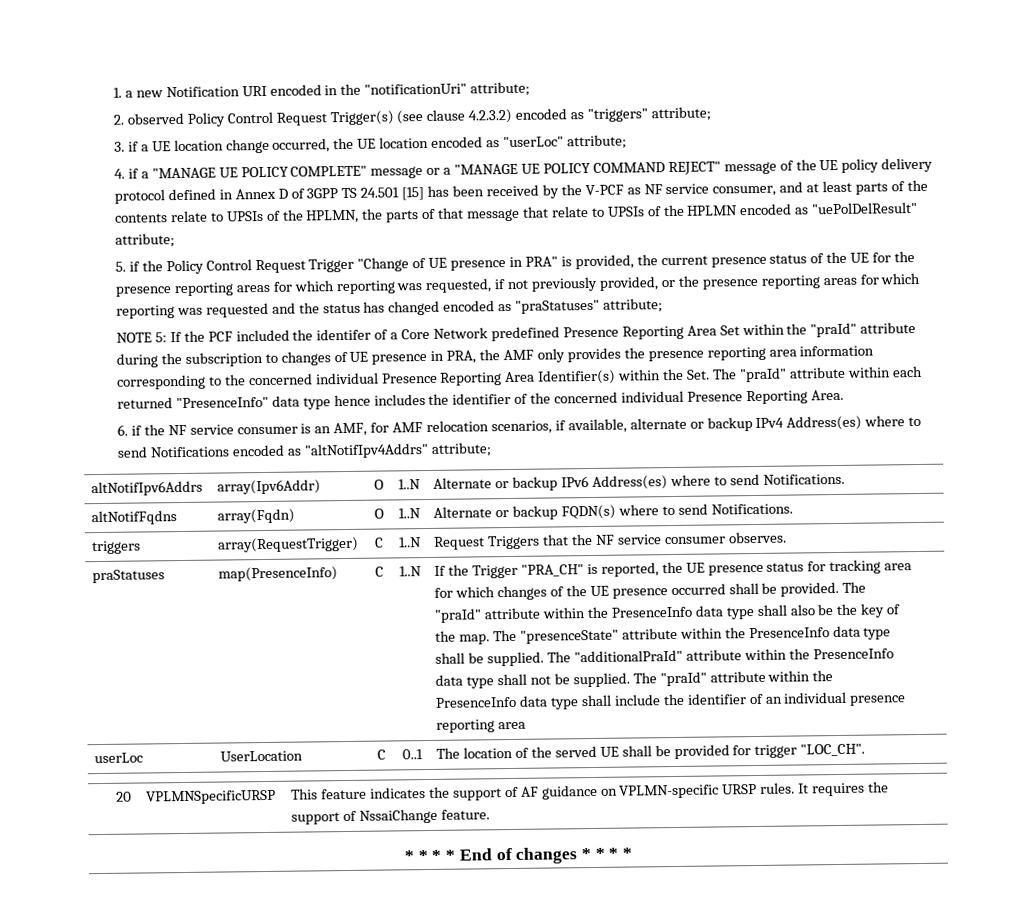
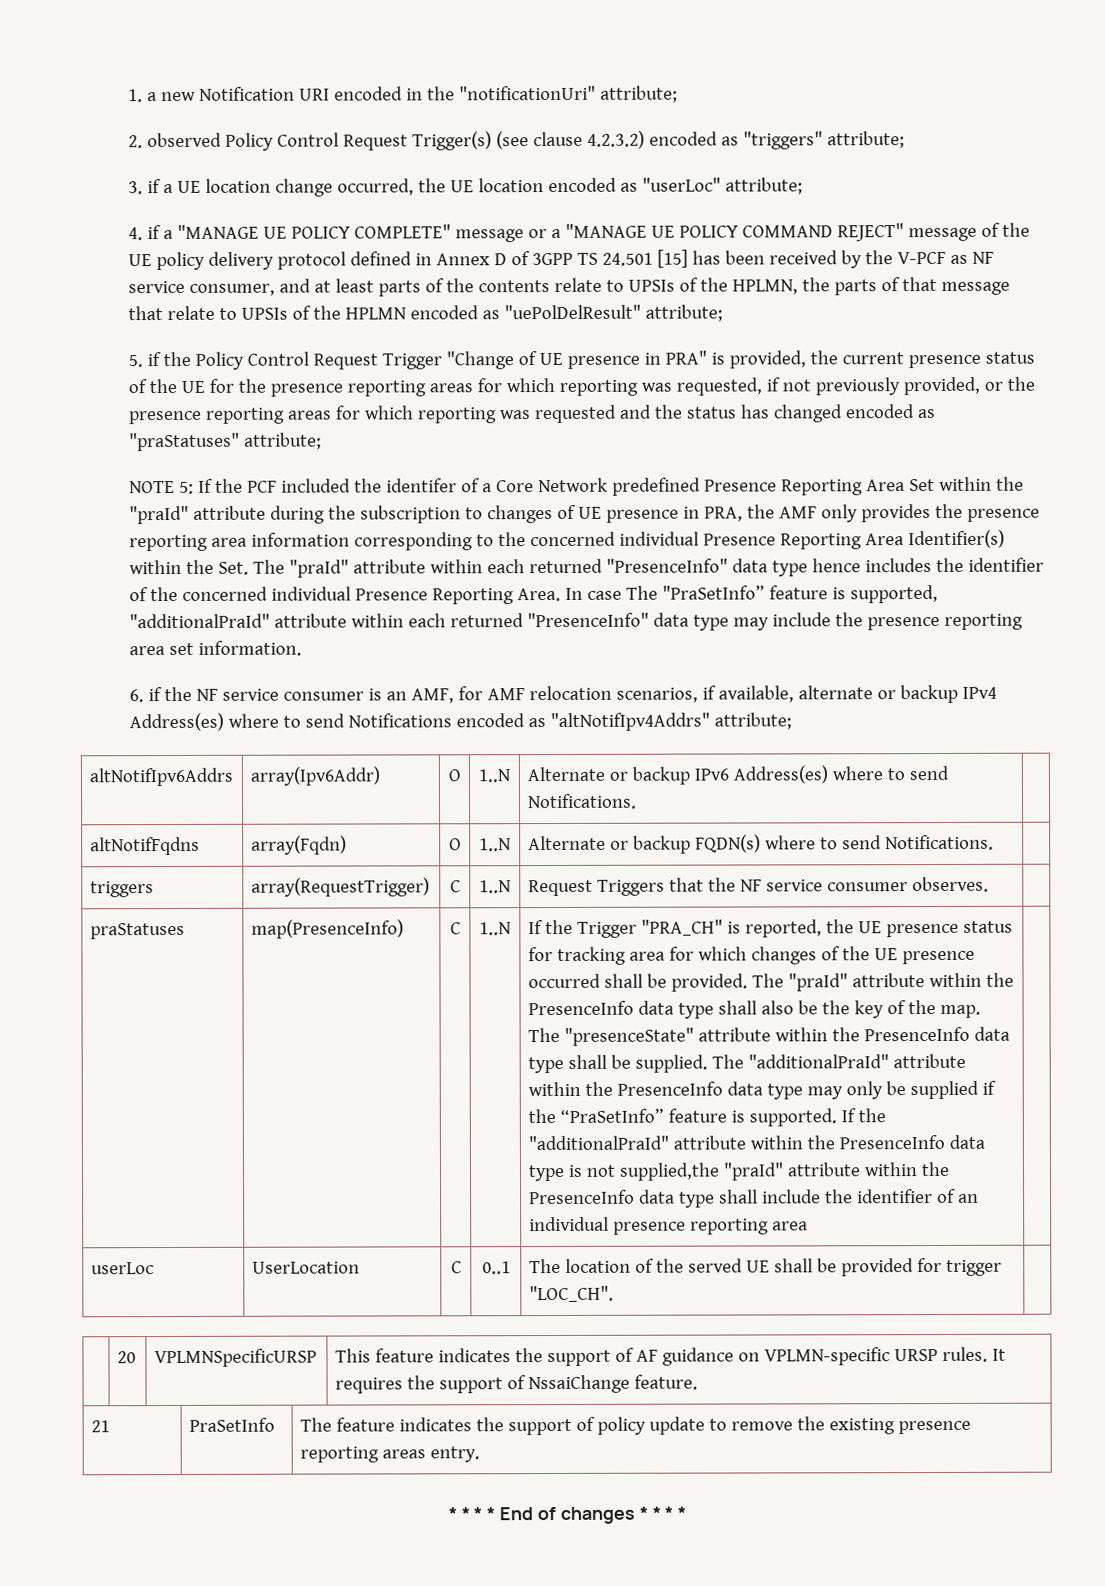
+ In case The "PraSetInfo” feature is supported, "additionalPraId" attribute within each returned "PresenceInfo" data type may include the presence reporting area set information.
- The "additionalPraId" attribute within the PresenceInfo data type shall not be supplied. The "praId" attribute within the PresenceInfo data type shall include the identifier of an individual presence reporting area
+ The "additionalPraId" attribute within the PresenceInfo data type may only be supplied if the “PraSetInfo” feature is supported. If the "additionalPraId" attribute within the PresenceInfo data type is not supplied,the "praId" attribute within the PresenceInfo data type shall include the identifier of an individual presence reporting area
+ 21 | PraSetInfo | The feature indicates the support of policy update to remove the existing presence reporting areas entry.

